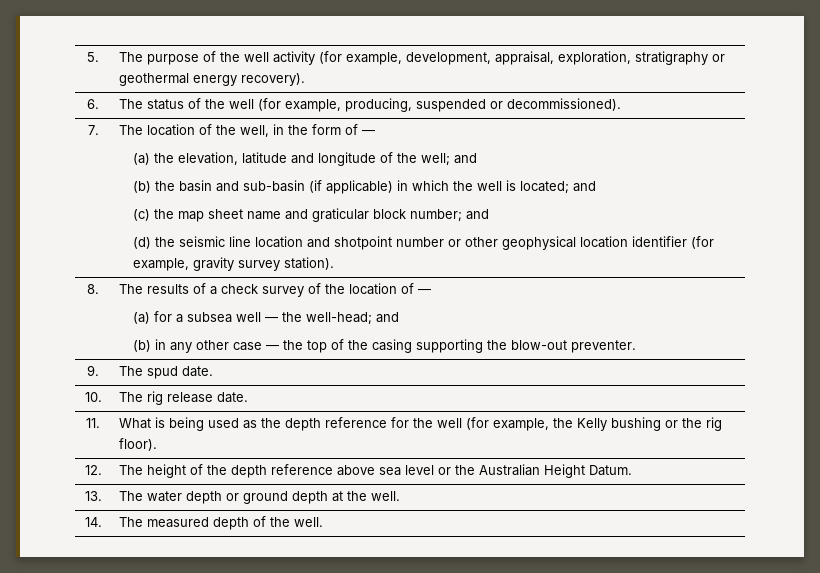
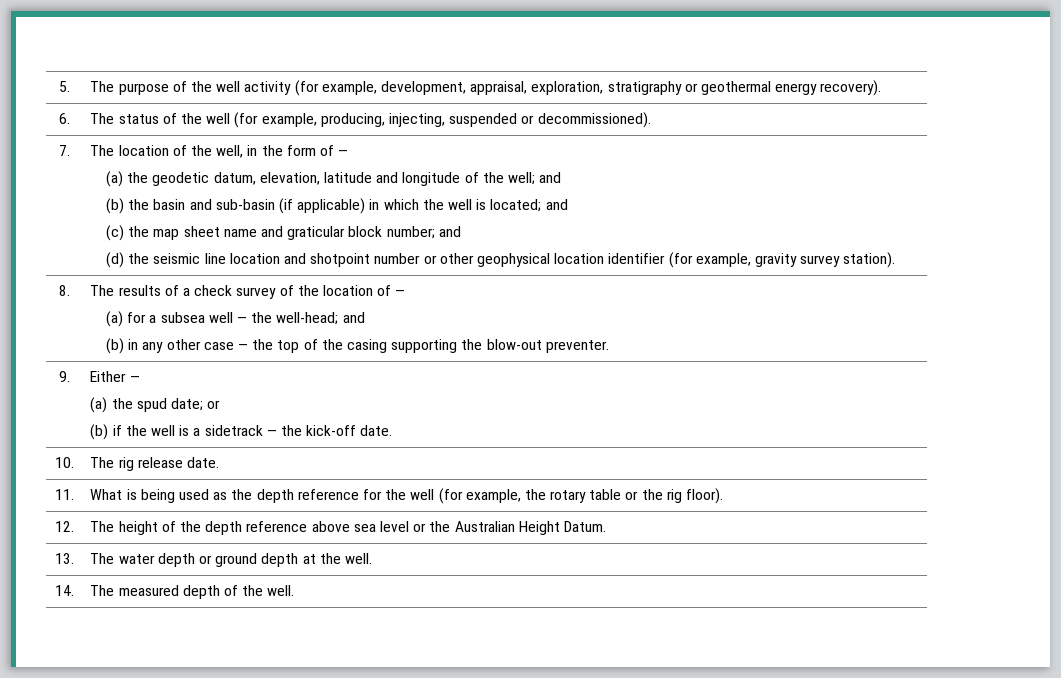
- 6. | The status of the well (for example, producing, suspended or decommissioned).
+ 6. | The status of the well (for example, producing, injecting, suspended or decommissioned).
- (a) the elevation, latitude and longitude of the well; and
+ (a) the geodetic datum, elevation, latitude and longitude of the well; and
- 9. | The spud date.
+ 9. | Either —
+ (a) the spud date; or
+ (b) if the well is a sidetrack — the kick-off date.
- 11. | What is being used as the depth reference for the well (for example, the Kelly bushing or the rig floor).
+ 11. | What is being used as the depth reference for the well (for example, the rotary table or the rig floor).

